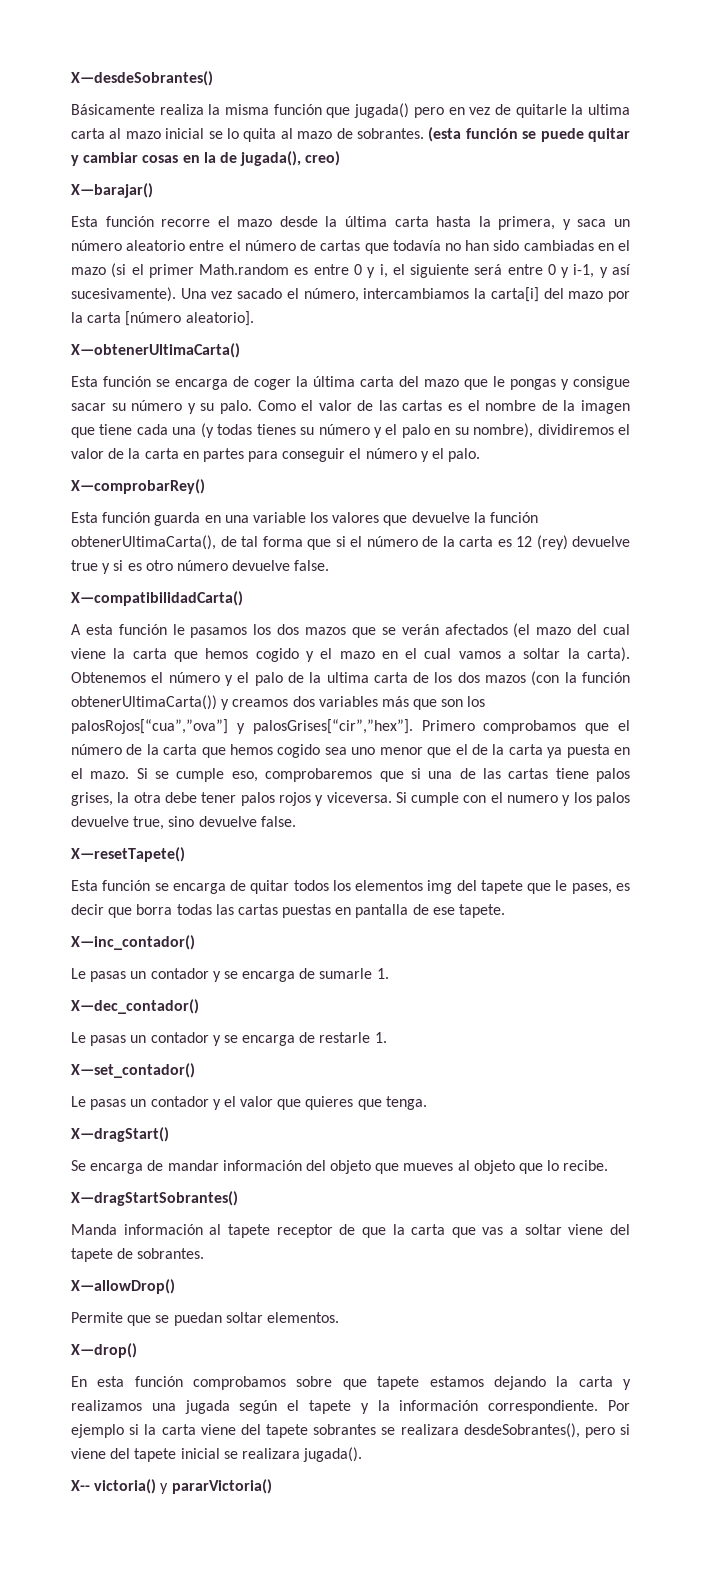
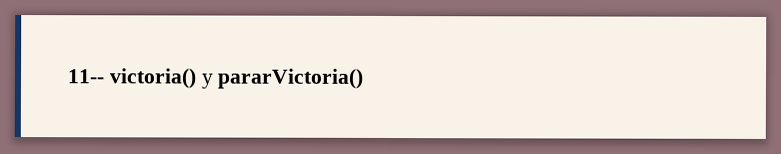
- X—desdeSobrantes()
- Básicamente realiza la misma función que jugada() pero en vez de quitarle la ultima carta al mazo inicial se lo quita al mazo de sobrantes. (esta función se puede quitar y cambiar cosas en la de jugada(), creo)
- X—barajar()
- Esta función recorre el mazo desde la última carta hasta la primera, y saca un número aleatorio entre el número de cartas que todavía no han sido cambiadas en el mazo (si el primer Math.random es entre 0 y i, el siguiente será entre 0 y i-1, y así sucesivamente). Una vez sacado el número, intercambiamos la carta[i] del mazo por la carta [número aleatorio].
- X—obtenerUltimaCarta()
- Esta función se encarga de coger la última carta del mazo que le pongas y consigue sacar su número y su palo. Como el valor de las cartas es el nombre de la imagen que tiene cada una (y todas tienes su número y el palo en su nombre), dividiremos el valor de la carta en partes para conseguir el número y el palo.
- X—comprobarRey()
- Esta función guarda en una variable los valores que devuelve la función obtenerUltimaCarta(), de tal forma que si el número de la carta es 12 (rey) devuelve true y si es otro número devuelve false.
- X—compatibilidadCarta()
- A esta función le pasamos los dos mazos que se verán afectados (el mazo del cual viene la carta que hemos cogido y el mazo en el cual vamos a soltar la carta). Obtenemos el número y el palo de la ultima carta de los dos mazos (con la función obtenerUltimaCarta()) y creamos dos variables más que son los palosRojos[“cua”,”ova”] y palosGrises[“cir”,”hex”]. Primero comprobamos que el número de la carta que hemos cogido sea uno menor que el de la carta ya puesta en el mazo. Si se cumple eso, comprobaremos que si una de las cartas tiene palos grises, la otra debe tener palos rojos y viceversa. Si cumple con el numero y los palos devuelve true, sino devuelve false.
- X—resetTapete()
- Esta función se encarga de quitar todos los elementos img del tapete que le pases, es decir que borra todas las cartas puestas en pantalla de ese tapete.
- X—inc_contador()
- Le pasas un contador y se encarga de sumarle 1.
- X—dec_contador()
- Le pasas un contador y se encarga de restarle 1.
- X—set_contador()
- Le pasas un contador y el valor que quieres que tenga.
- X—dragStart()
- Se encarga de mandar información del objeto que mueves al objeto que lo recibe.
- X—dragStartSobrantes()
- Manda información al tapete receptor de que la carta que vas a soltar viene del tapete de sobrantes.
- X—allowDrop()
- Permite que se puedan soltar elementos.
- X—drop()
- En esta función comprobamos sobre que tapete estamos dejando la carta y realizamos una jugada según el tapete y la información correspondiente. Por ejemplo si la carta viene del tapete sobrantes se realizara desdeSobrantes(), pero si viene del tapete inicial se realizara jugada().
- X-- victoria() y pararVictoria()
+ 11-- victoria() y pararVictoria()

